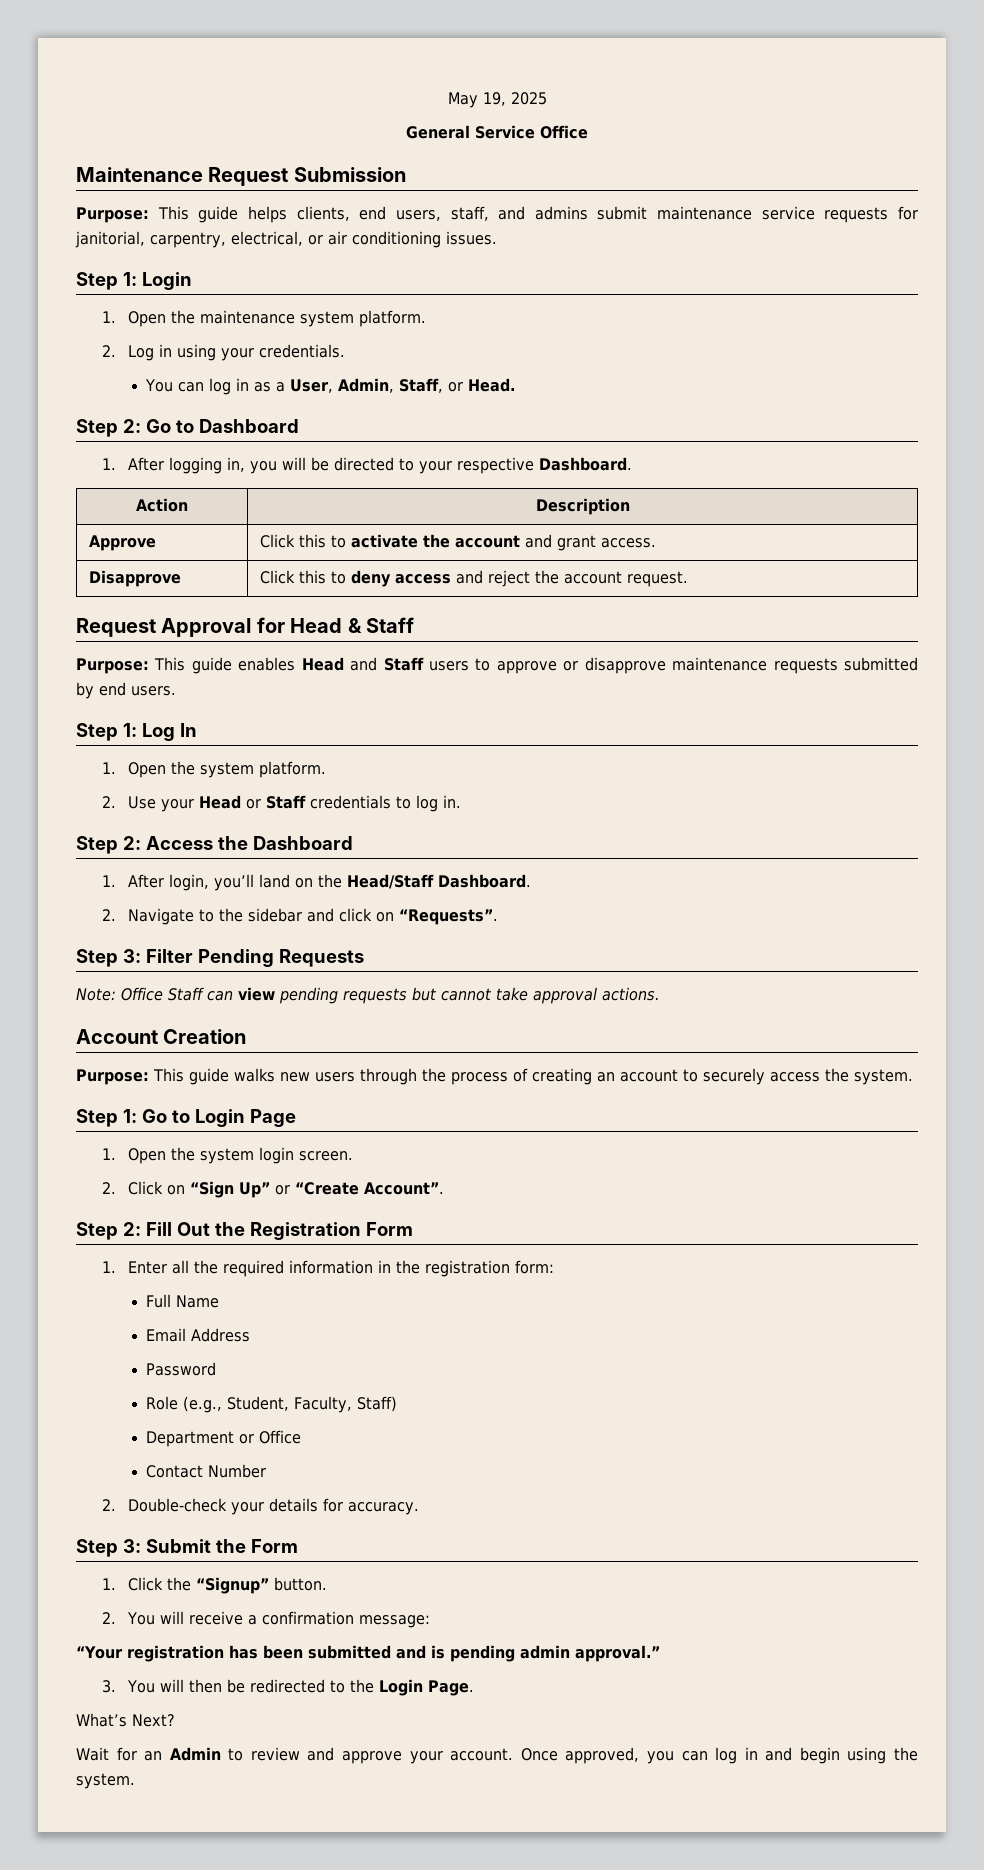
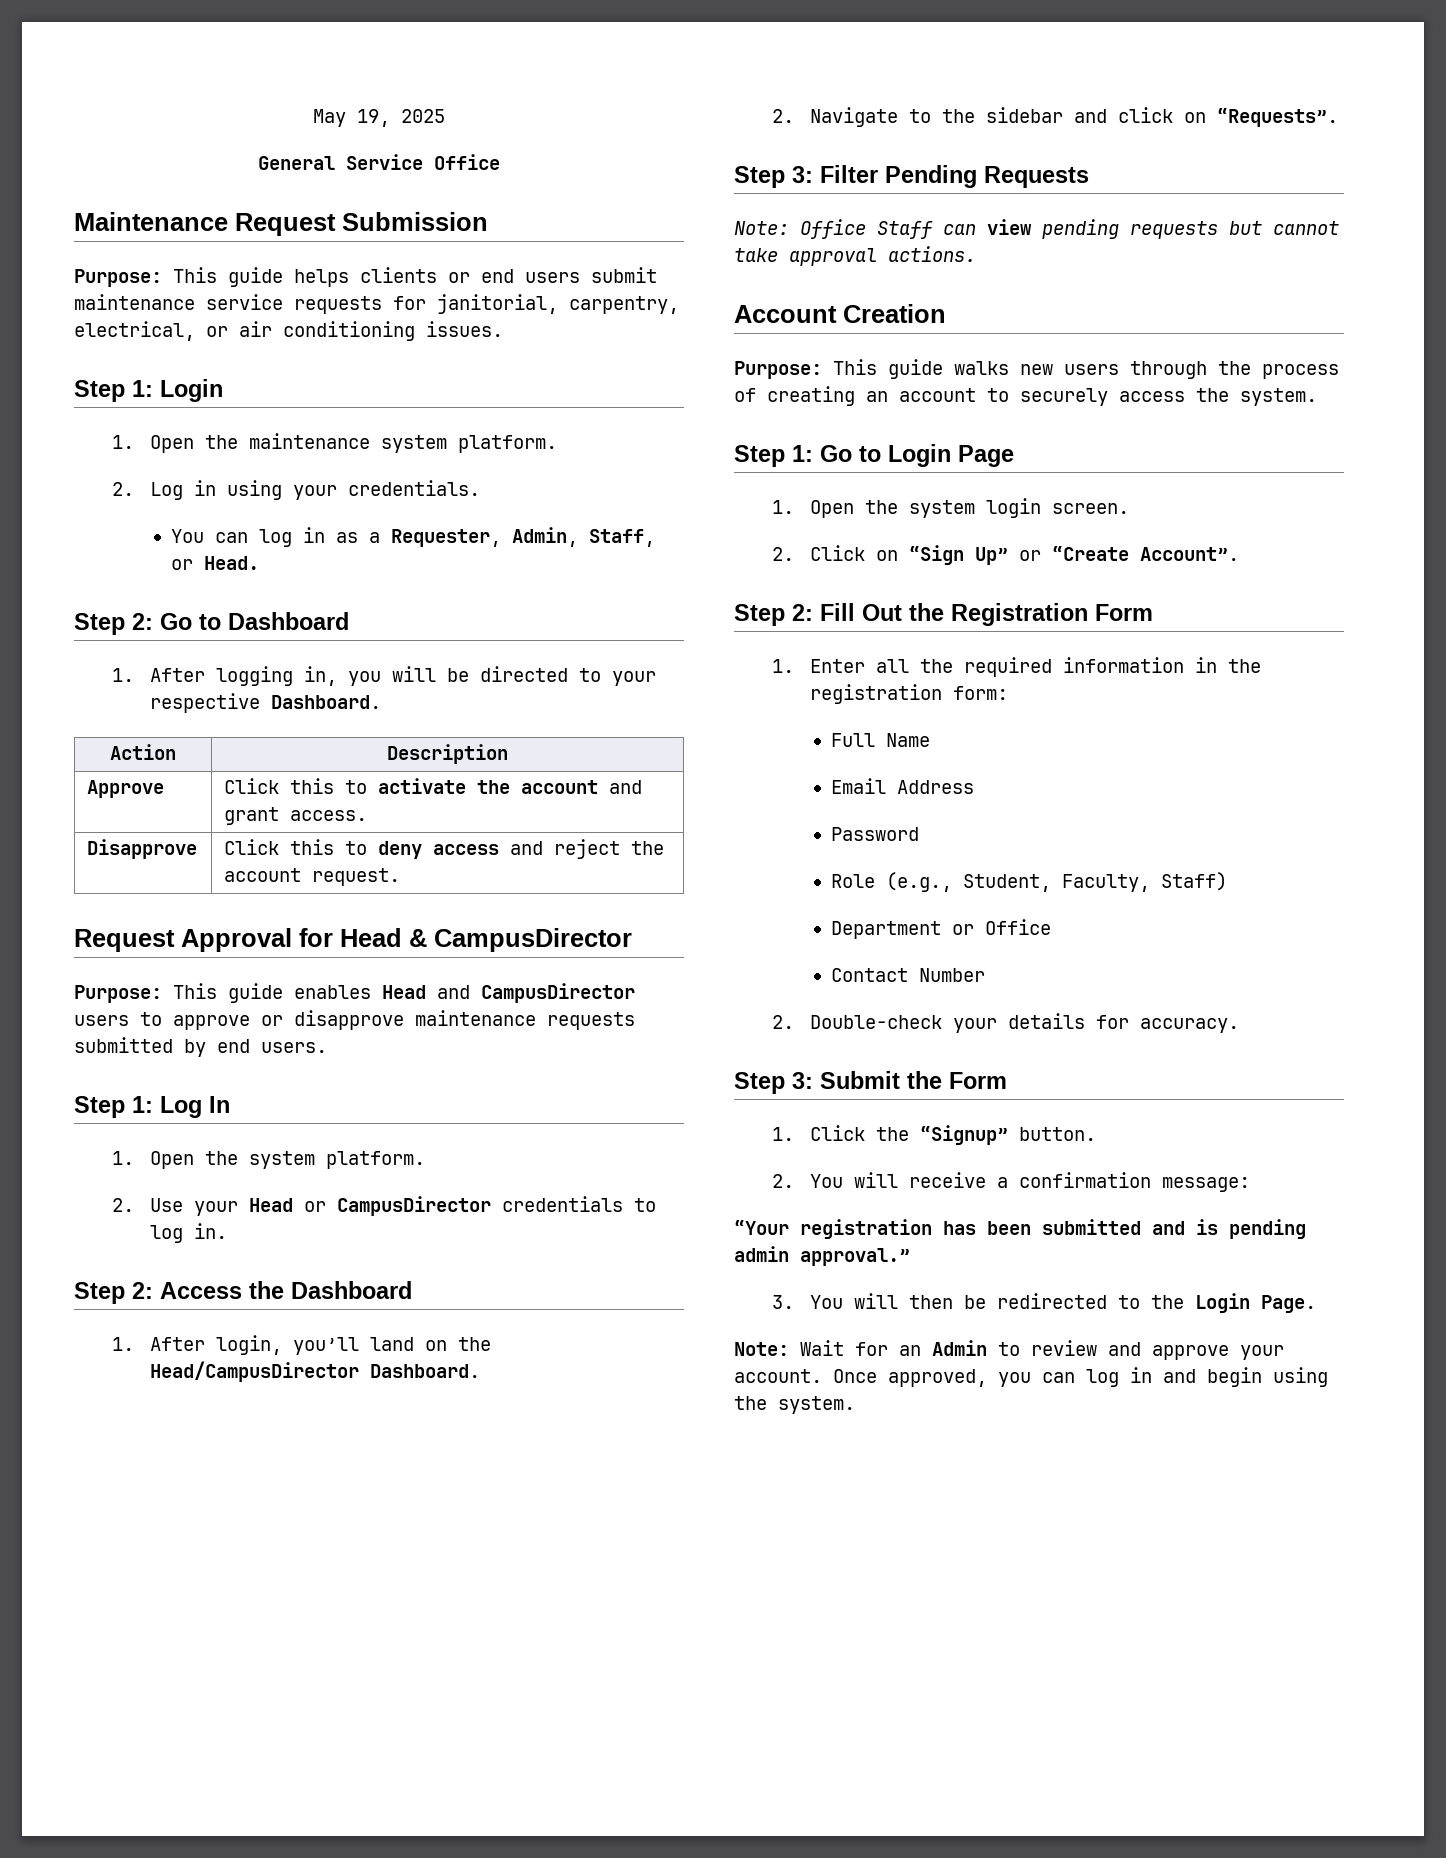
- Purpose: This guide helps clients, end users, staff, and admins submit maintenance service requests for janitorial, carpentry, electrical, or air conditioning issues.
+ Purpose: This guide helps clients or end users submit maintenance service requests for janitorial, carpentry, electrical, or air conditioning issues.
- You can log in as a User, Admin, Staff, or Head.
+ You can log in as a Requester, Admin, Staff, or Head.
- Request Approval for Head & Staff
+ Request Approval for Head & CampusDirector
- Purpose: This guide enables Head and Staff users to approve or disapprove maintenance requests submitted by end users.
+ Purpose: This guide enables Head and CampusDirector users to approve or disapprove maintenance requests submitted by end users.
- 2. Use your Head or Staff credentials to log in.
+ 2. Use your Head or CampusDirector credentials to log in.
- 1. After login, you’ll land on the Head/Staff Dashboard.
+ 1. After login, you’ll land on the Head/CampusDirector Dashboard.
- What’s Next?
- Wait for an Admin to review and approve your account.
+ Note: Wait for an Admin to review and approve your account.

